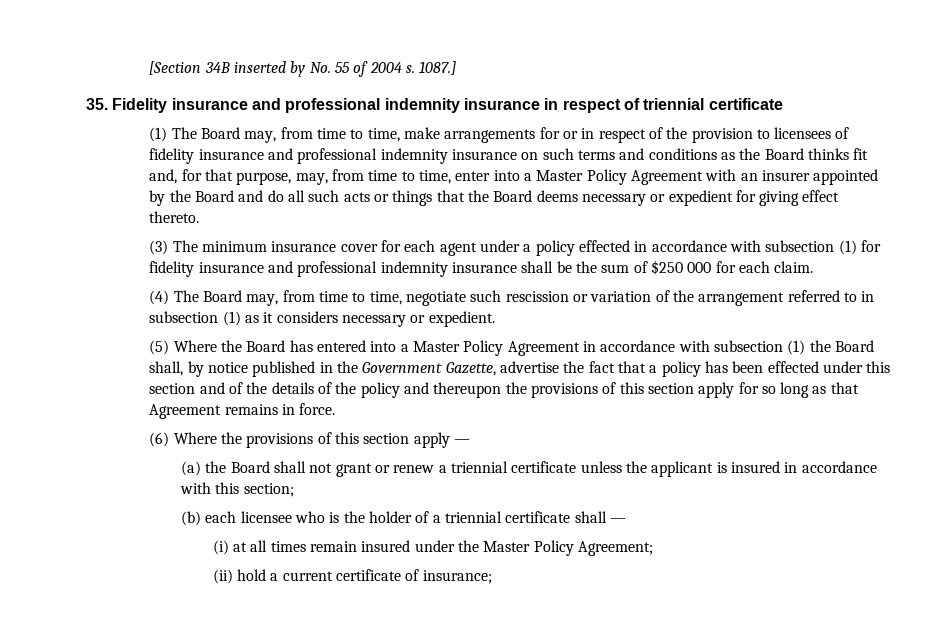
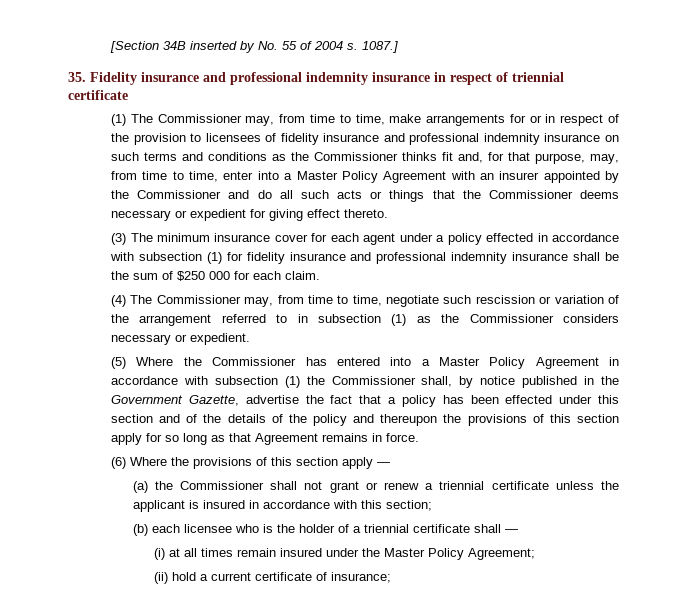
- (1) The Board may, from time to time, make arrangements for or in respect of the provision to licensees of fidelity insurance and professional indemnity insurance on such terms and conditions as the Board thinks fit and, for that purpose, may, from time to time, enter into a Master Policy Agreement with an insurer appointed by the Board and do all such acts or things that the Board deems necessary or expedient for giving effect thereto.
+ (1) The Commissioner may, from time to time, make arrangements for or in respect of the provision to licensees of fidelity insurance and professional indemnity insurance on such terms and conditions as the Commissioner thinks fit and, for that purpose, may, from time to time, enter into a Master Policy Agreement with an insurer appointed by the Commissioner and do all such acts or things that the Commissioner deems necessary or expedient for giving effect thereto.
- (4) The Board may, from time to time, negotiate such rescission or variation of the arrangement referred to in subsection (1) as it considers necessary or expedient.
+ (4) The Commissioner may, from time to time, negotiate such rescission or variation of the arrangement referred to in subsection (1) as the Commissioner considers necessary or expedient.
- (5) Where the Board has entered into a Master Policy Agreement in accordance with subsection (1) the Board shall, by notice published in the Government Gazette, advertise the fact that a policy has been effected under this section and of the details of the policy and thereupon the provisions of this section apply for so long as that Agreement remains in force.
+ (5) Where the Commissioner has entered into a Master Policy Agreement in accordance with subsection (1) the Commissioner shall, by notice published in the Government Gazette, advertise the fact that a policy has been effected under this section and of the details of the policy and thereupon the provisions of this section apply for so long as that Agreement remains in force.
- (a) the Board shall not grant or renew a triennial certificate unless the applicant is insured in accordance with this section;
+ (a) the Commissioner shall not grant or renew a triennial certificate unless the applicant is insured in accordance with this section;

